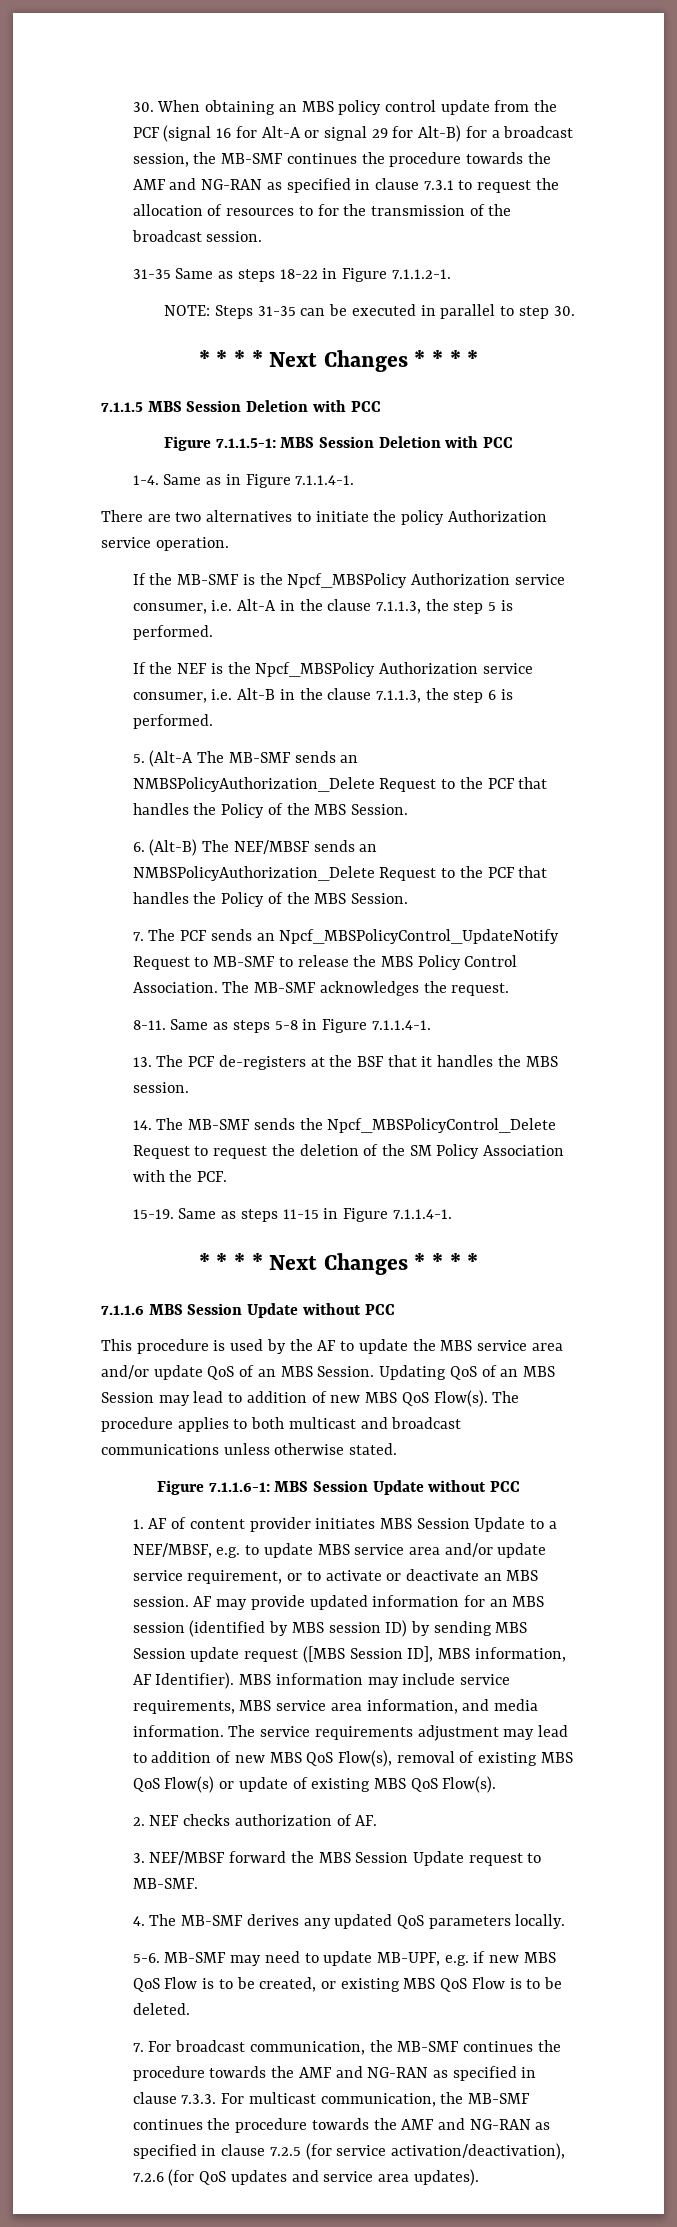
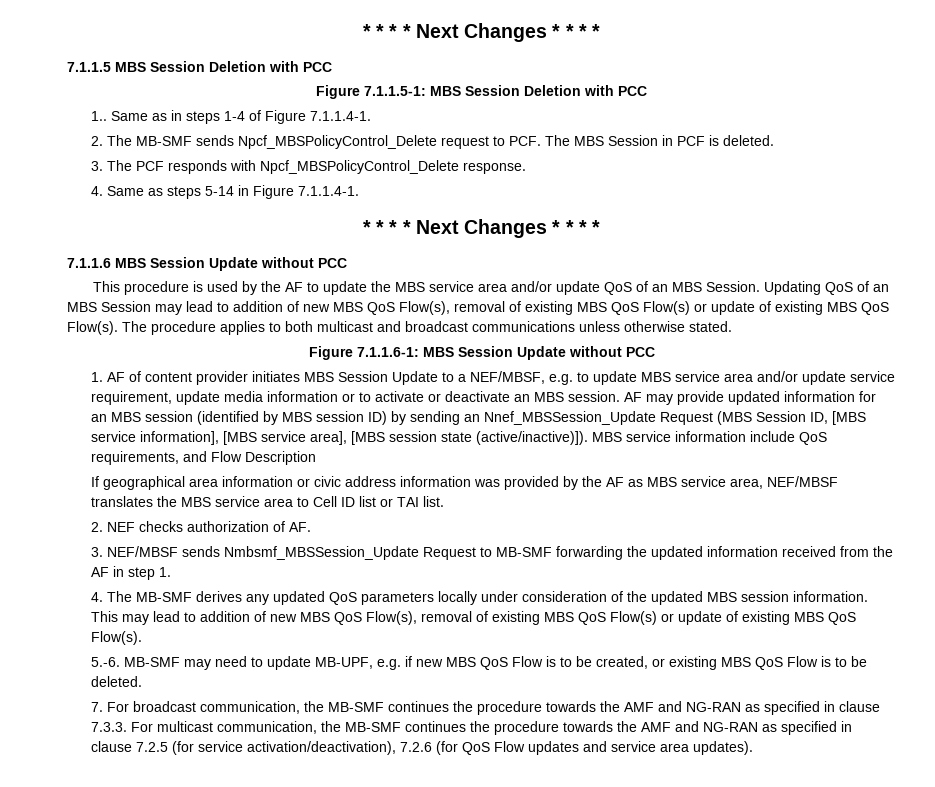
- 30. When obtaining an MBS policy control update from the PCF (signal 16 for Alt-A or signal 29 for Alt-B) for a broadcast session, the MB-SMF continues the procedure towards the AMF and NG-RAN as specified in clause 7.3.1 to request the allocation of resources to for the transmission of the broadcast session.
- 31-35 Same as steps 18-22 in Figure 7.1.1.2-1.
- NOTE: Steps 31-35 can be executed in parallel to step 30.
- 1-4.
+ 1..
- Same as in Figure 7.1.1.4-1.
- There are two alternatives to initiate the policy Authorization service operation.
- If the MB-SMF is the Npcf_MBSPolicy Authorization service consumer, i.e. Alt-A in the clause 7.1.1.3, the step 5 is performed.
- If the NEF is the Npcf_MBSPolicy Authorization service consumer, i.e. Alt-B in the clause 7.1.1.3, the step 6 is performed.
- 5. (Alt-A The MB-SMF sends an NMBSPolicyAuthorization_Delete Request to the PCF that handles the Policy of the MBS Session.
- 6. (Alt-B) The NEF/MBSF sends an NMBSPolicyAuthorization_Delete Request to the PCF that handles the Policy of the MBS Session.
- 7. The PCF sends an Npcf_MBSPolicyControl_UpdateNotify Request to MB-SMF to release the MBS Policy Control Association. The MB-SMF acknowledges the request.
- 8-11. Same as steps 5-8 in Figure 7.1.1.4-1.
- 13. The PCF de-registers at the BSF that it handles the MBS session.
- 14. The MB-SMF sends the Npcf_MBSPolicyControl_Delete Request to request the deletion of the SM Policy Association with the PCF.
- 15-19. Same as steps 11-15 in Figure 7.1.1.4-1.
+ Same as in steps 1-4 of Figure 7.1.1.4-1.
+ 2. The MB-SMF sends Npcf_MBSPolicyControl_Delete request to PCF. The MBS Session in PCF is deleted.
+ 3. The PCF responds with Npcf_MBSPolicyControl_Delete response.
+ 4. Same as steps 5-14 in Figure 7.1.1.4-1.
- Updating QoS of an MBS Session may lead to addition of new MBS QoS Flow(s).
+ Updating QoS of an MBS Session may lead to addition of new MBS QoS Flow(s), removal of existing MBS QoS Flow(s) or update of existing MBS QoS Flow(s).
- 1. AF of content provider initiates MBS Session Update to a NEF/MBSF, e.g. to update MBS service area and/or update service requirement, or to activate or deactivate an MBS session.
+ 1. AF of content provider initiates MBS Session Update to a NEF/MBSF, e.g. to update MBS service area and/or update service requirement, update media information or to activate or deactivate an MBS session.
- AF may provide updated information for an MBS session (identified by MBS session ID) by sending MBS Session update request ([MBS Session ID], MBS information, AF Identifier). MBS information may include service requirements, MBS service area information, and media information. The service requirements adjustment may lead to addition of new MBS QoS Flow(s), removal of existing MBS QoS Flow(s) or update of existing MBS QoS Flow(s).
+ AF may provide updated information for an MBS session (identified by MBS session ID) by sending an Nnef_MBSSession_Update Request (MBS Session ID, [MBS service information], [MBS service area], [MBS session state (active/inactive)]). MBS service information include QoS requirements, and Flow Description
+ If geographical area information or civic address information was provided by the AF as MBS service area, NEF/MBSF translates the MBS service area to Cell ID list or TAI list.
+ 2. NEF checks authorization of AF.
+ 3. NEF/MBSF sends Nmbsmf_MBSSession_Update Request to MB-SMF forwarding the updated information received from the AF in step 1.
+ 4. The MB-SMF derives any updated QoS parameters locally under consideration of the updated MBS session information. This may lead to addition of new MBS QoS Flow(s), removal of existing MBS QoS Flow(s) or update of existing MBS QoS Flow(s).
- 2. NEF checks authorization of AF.
- 3. NEF/MBSF forward the MBS Session Update request to MB-SMF.
- 4. The MB-SMF derives any updated QoS parameters locally.
- 5-6. MB-SMF may need to update MB-UPF, e.g. if new MBS QoS Flow is to be created, or existing MBS QoS Flow is to be deleted.
+ 5.-6. MB-SMF may need to update MB-UPF, e.g. if new MBS QoS Flow is to be created, or existing MBS QoS Flow is to be deleted.
- 7. For broadcast communication, the MB-SMF continues the procedure towards the AMF and NG-RAN as specified in clause 7.3.3. For multicast communication, the MB-SMF continues the procedure towards the AMF and NG-RAN as specified in clause 7.2.5 (for service activation/deactivation), 7.2.6 (for QoS updates and service area updates).
+ 7. For broadcast communication, the MB-SMF continues the procedure towards the AMF and NG-RAN as specified in clause 7.3.3. For multicast communication, the MB-SMF continues the procedure towards the AMF and NG-RAN as specified in clause 7.2.5 (for service activation/deactivation), 7.2.6 (for QoS Flow updates and service area updates).

